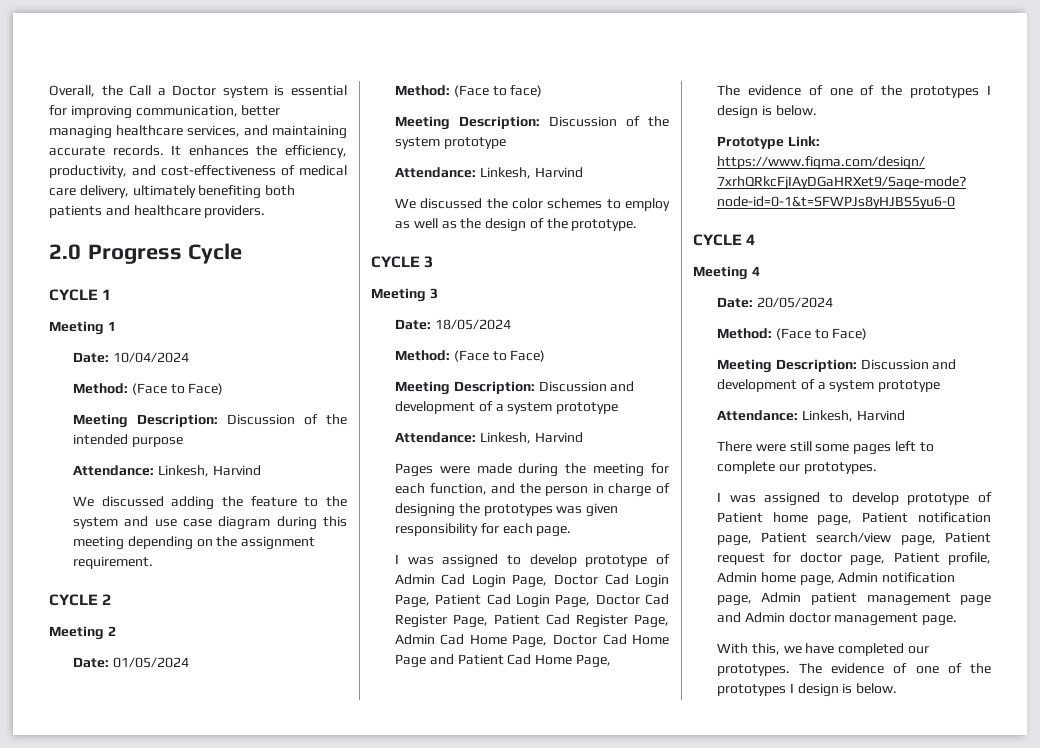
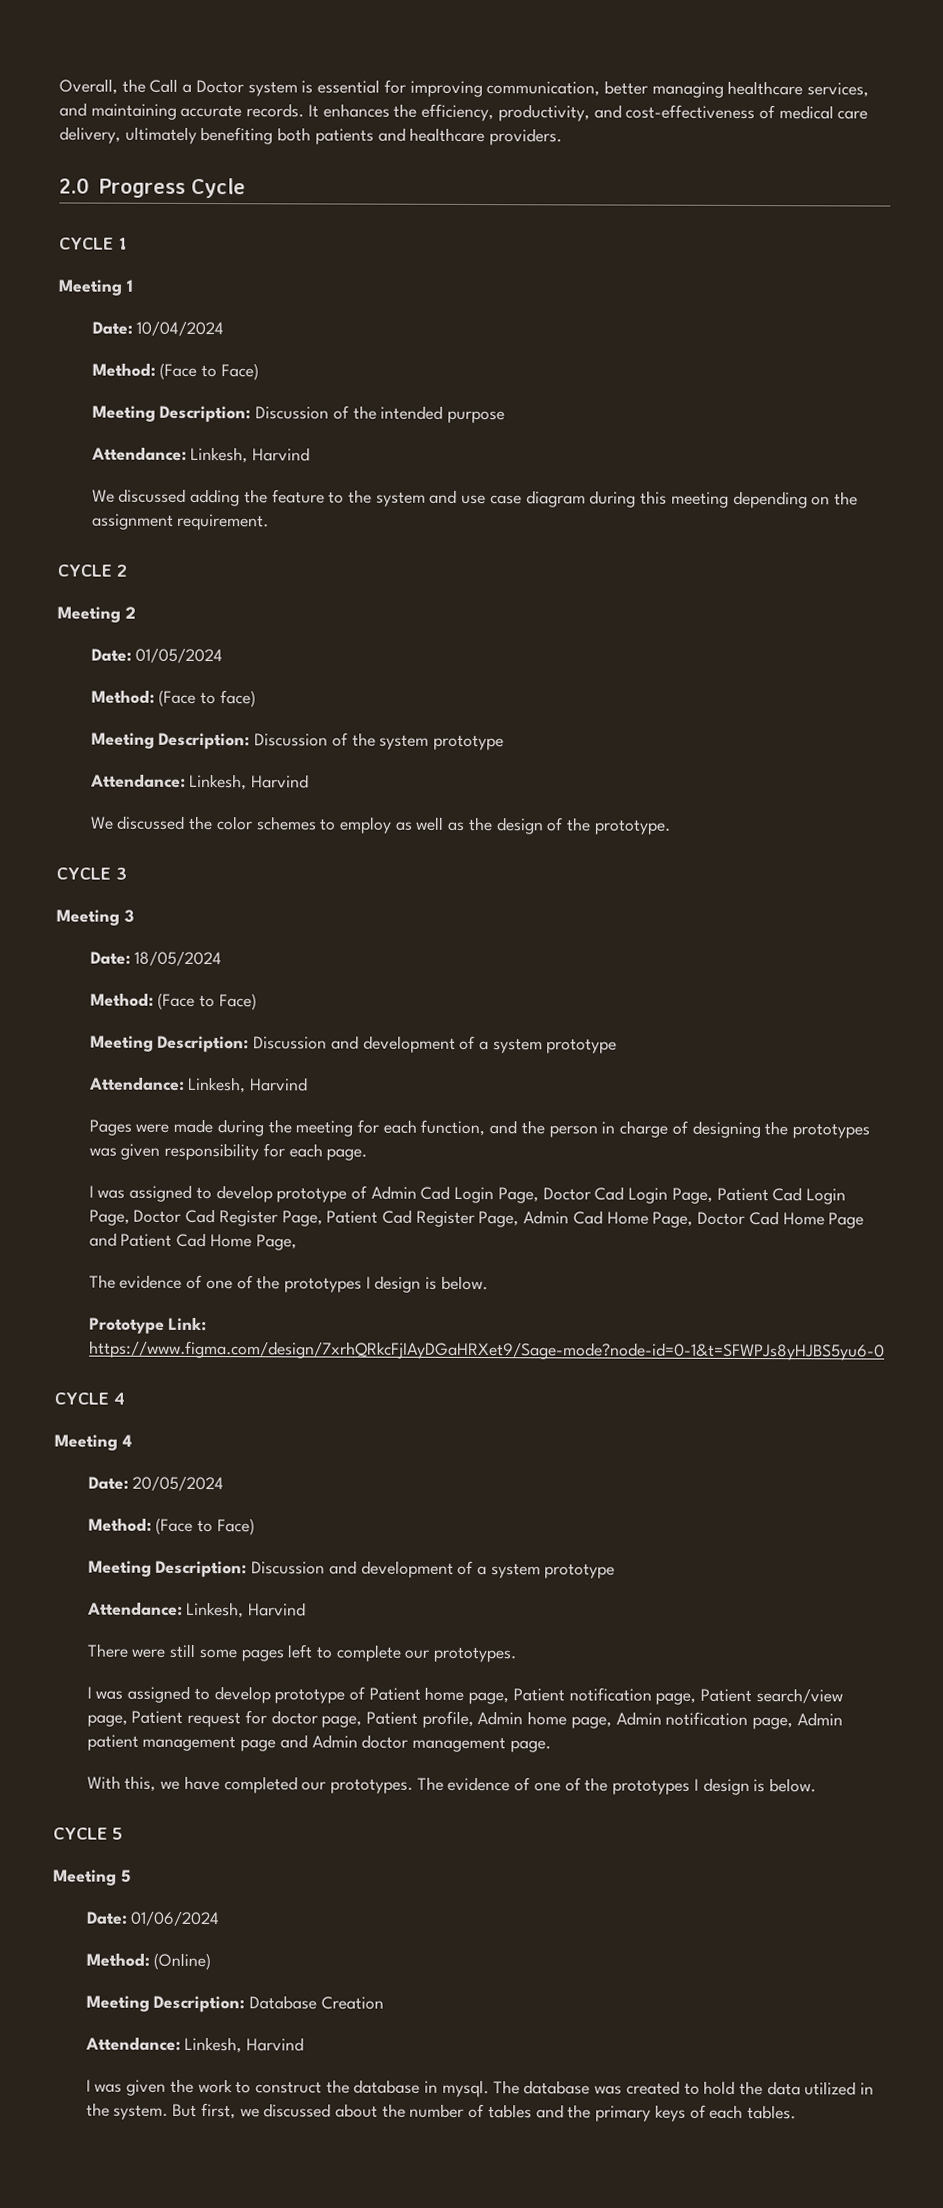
+ CYCLE 5
+ Meeting 5
+ Date: 01/06/2024
+ Method: (Online)
+ Meeting Description: Database Creation
+ Attendance: Linkesh, Harvind
+ I was given the work to construct the database in mysql. The database was created to hold the data utilized in the system. But first, we discussed about the number of tables and the primary keys of each tables.

